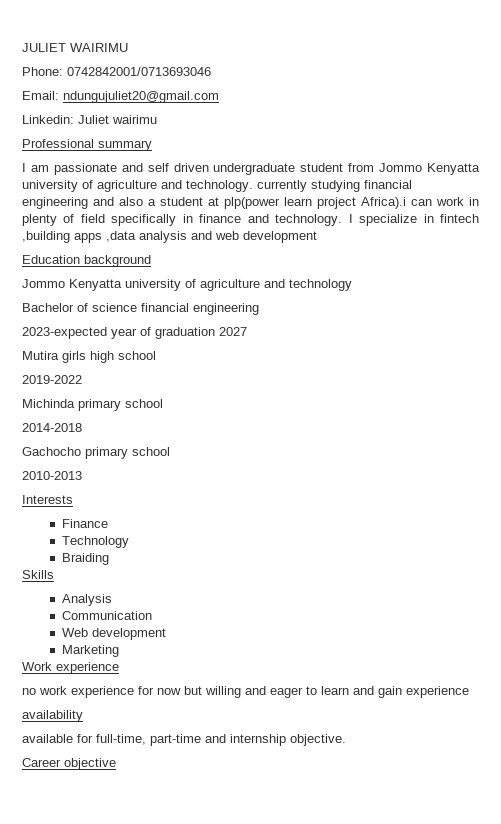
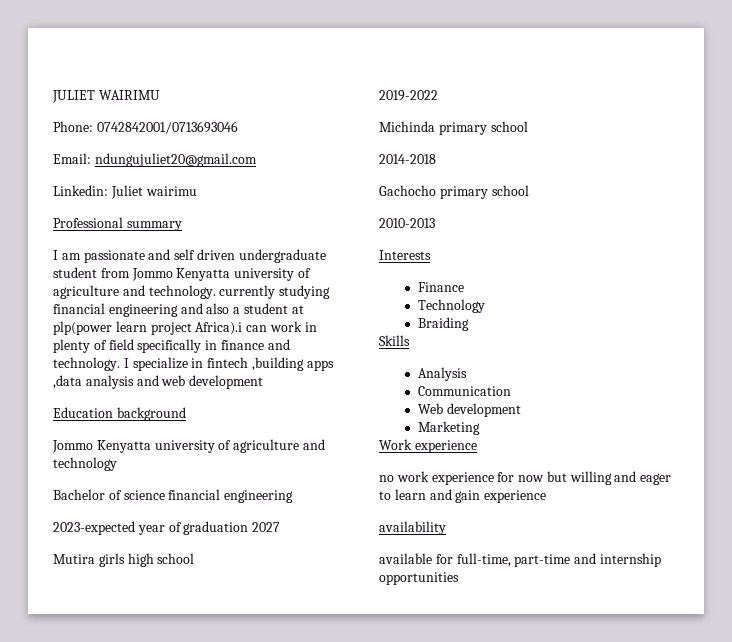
- available for full-time, part-time and internship objective.
- Career objective
+ available for full-time, part-time and internship opportunities

